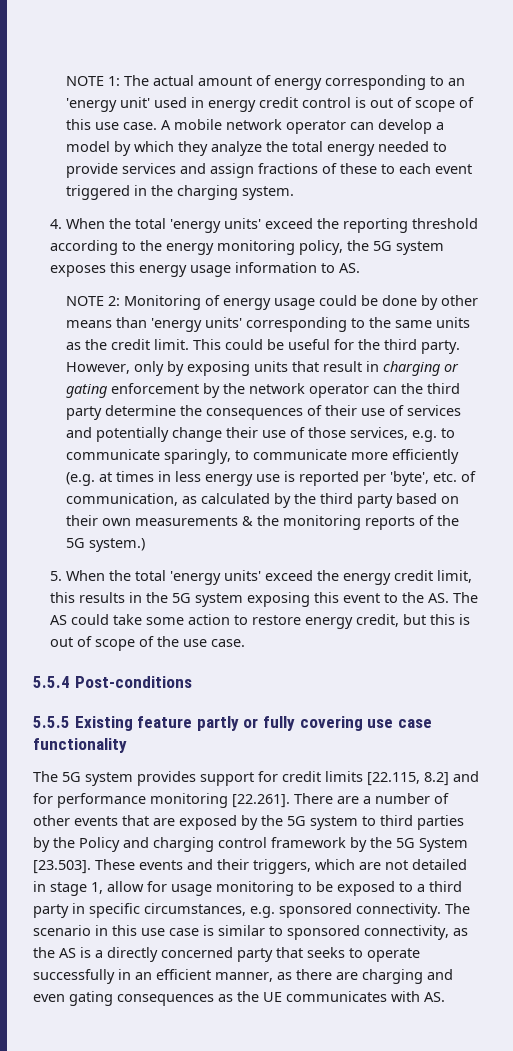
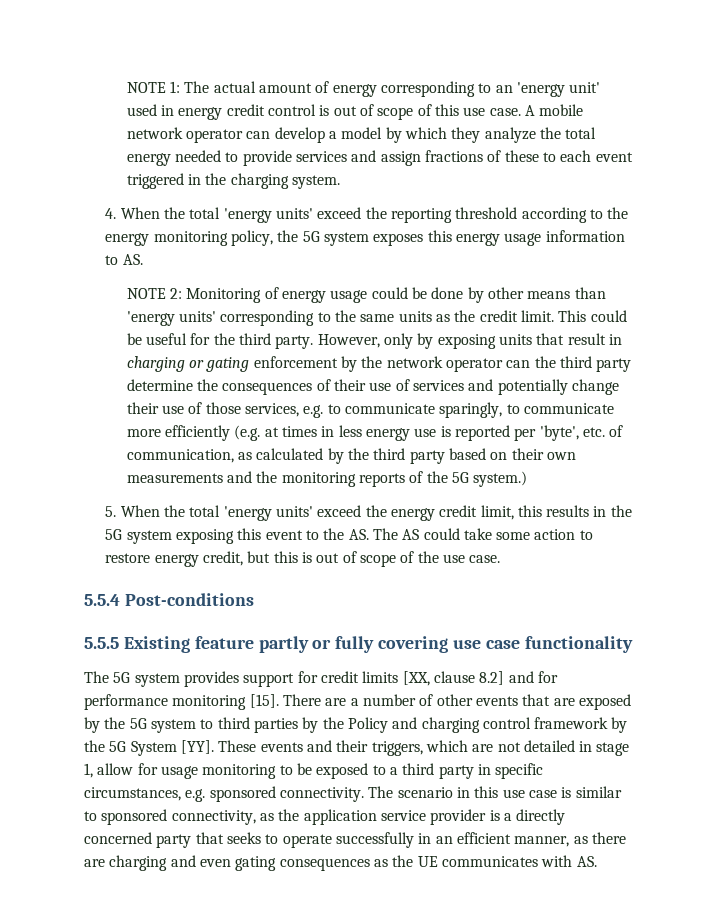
- However, only by exposing units that result in charging or gating enforcement by the network operator can the third party determine the consequences of their use of services and potentially change their use of those services, e.g. to communicate sparingly, to communicate more efficiently (e.g. at times in less energy use is reported per 'byte', etc. of communication, as calculated by the third party based on their own measurements & the monitoring reports of the 5G system.)
+ However, only by exposing units that result in charging or gating enforcement by the network operator can the third party determine the consequences of their use of services and potentially change their use of those services, e.g. to communicate sparingly, to communicate more efficiently (e.g. at times in less energy use is reported per 'byte', etc. of communication, as calculated by the third party based on their own measurements and the monitoring reports of the 5G system.)
- The 5G system provides support for credit limits [22.115, 8.2] and for performance monitoring [22.261]. There are a number of other events that are exposed by the 5G system to third parties by the Policy and charging control framework by the 5G System [23.503]. These events and their triggers, which are not detailed in stage 1, allow for usage monitoring to be exposed to a third party in specific circumstances, e.g. sponsored connectivity.
+ The 5G system provides support for credit limits [XX, clause 8.2] and for performance monitoring [15]. There are a number of other events that are exposed by the 5G system to third parties by the Policy and charging control framework by the 5G System [YY]. These events and their triggers, which are not detailed in stage 1, allow for usage monitoring to be exposed to a third party in specific circumstances, e.g. sponsored connectivity.
- The scenario in this use case is similar to sponsored connectivity, as the AS is a directly concerned party that seeks to operate successfully in an efficient manner, as there are charging and even gating consequences as the UE communicates with AS.
+ The scenario in this use case is similar to sponsored connectivity, as the application service provider is a directly concerned party that seeks to operate successfully in an efficient manner, as there are charging and even gating consequences as the UE communicates with AS.

